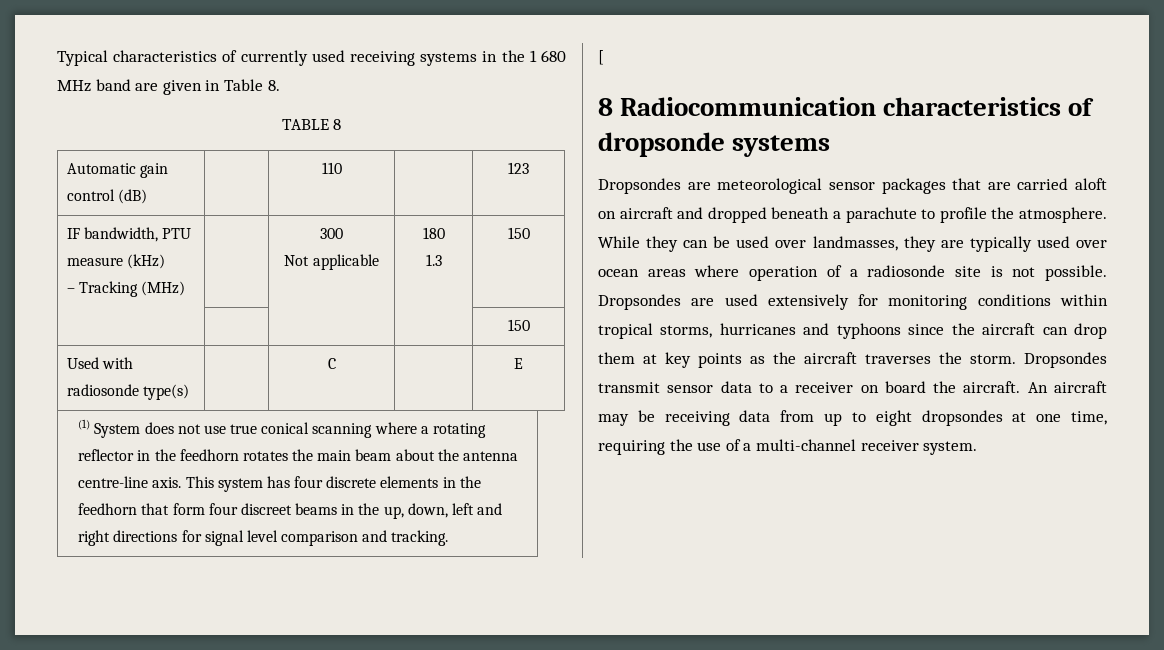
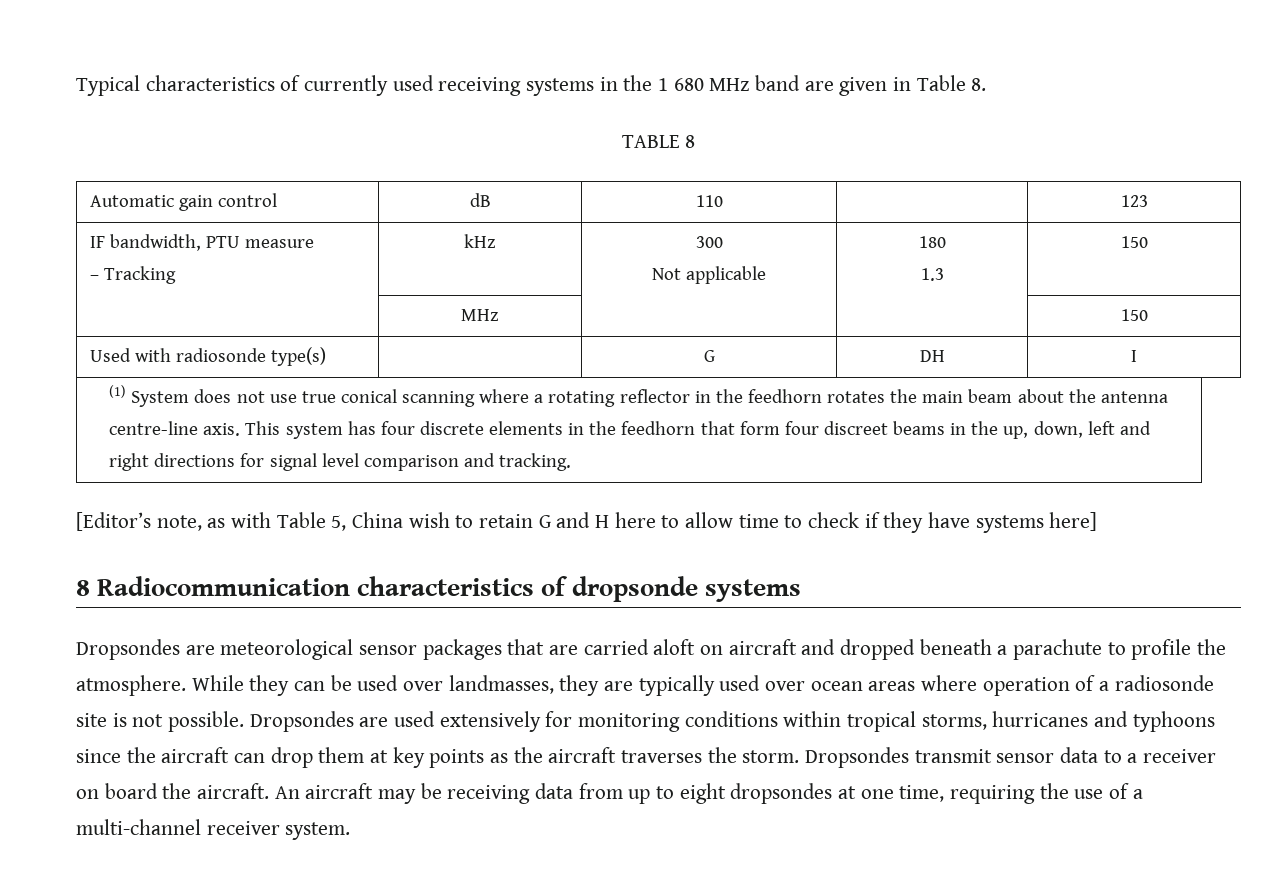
- Automatic gain control (dB) | | 110 | | 123
+ Automatic gain control | dB | 110 | | 123
- IF bandwidth, PTU measure (kHz)
- – Tracking (MHz) | | 300
+ IF bandwidth, PTU measure
+ – Tracking | kHz | 300
- | | | | 150
+ | MHz | | | 150
- Used with radiosonde type(s) | | C | | E
+ Used with radiosonde type(s) | | G | DH | I
- [
+ [Editor’s note, as with Table 5, China wish to retain G and H here to allow time to check if they have systems here]

